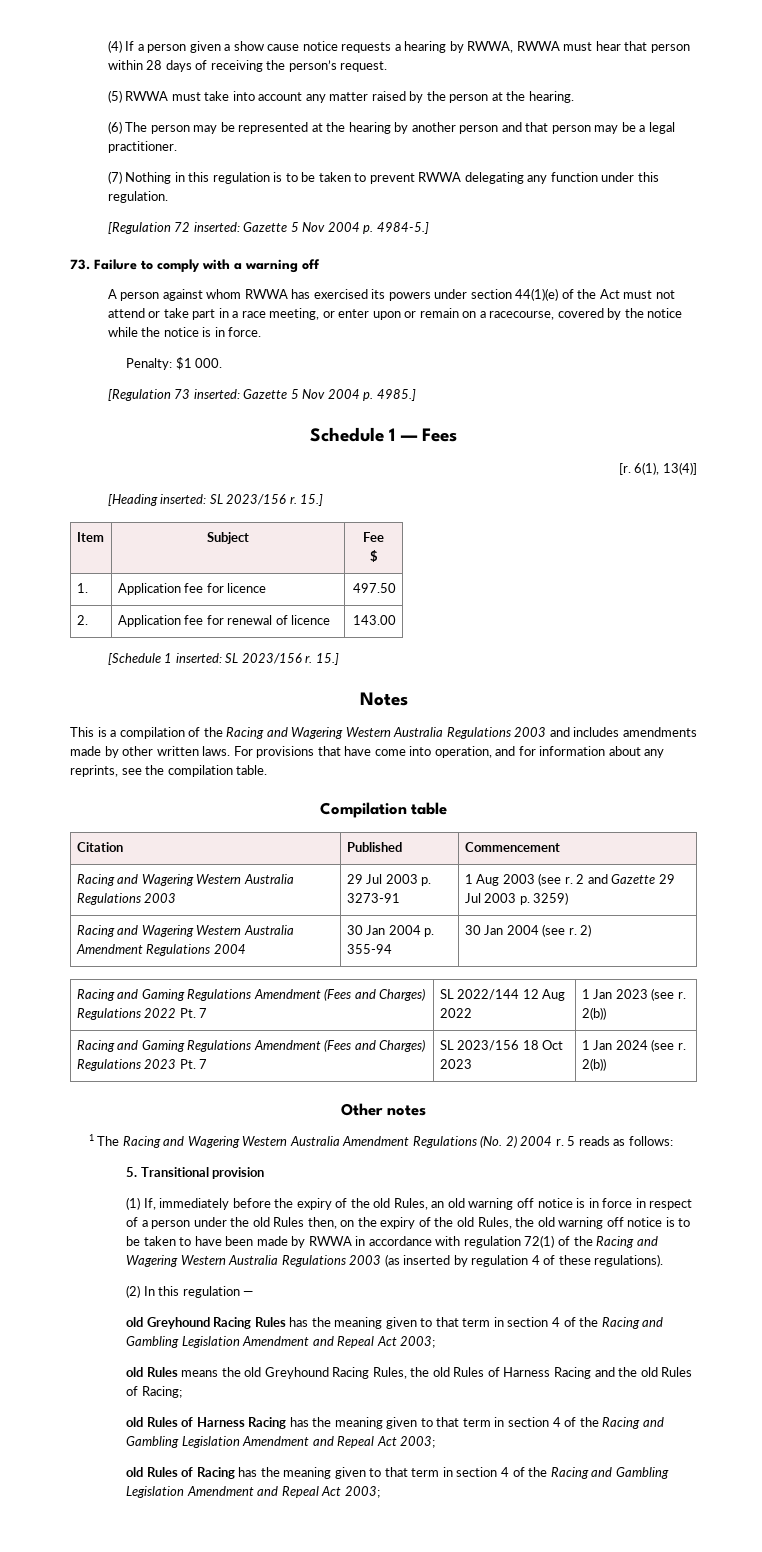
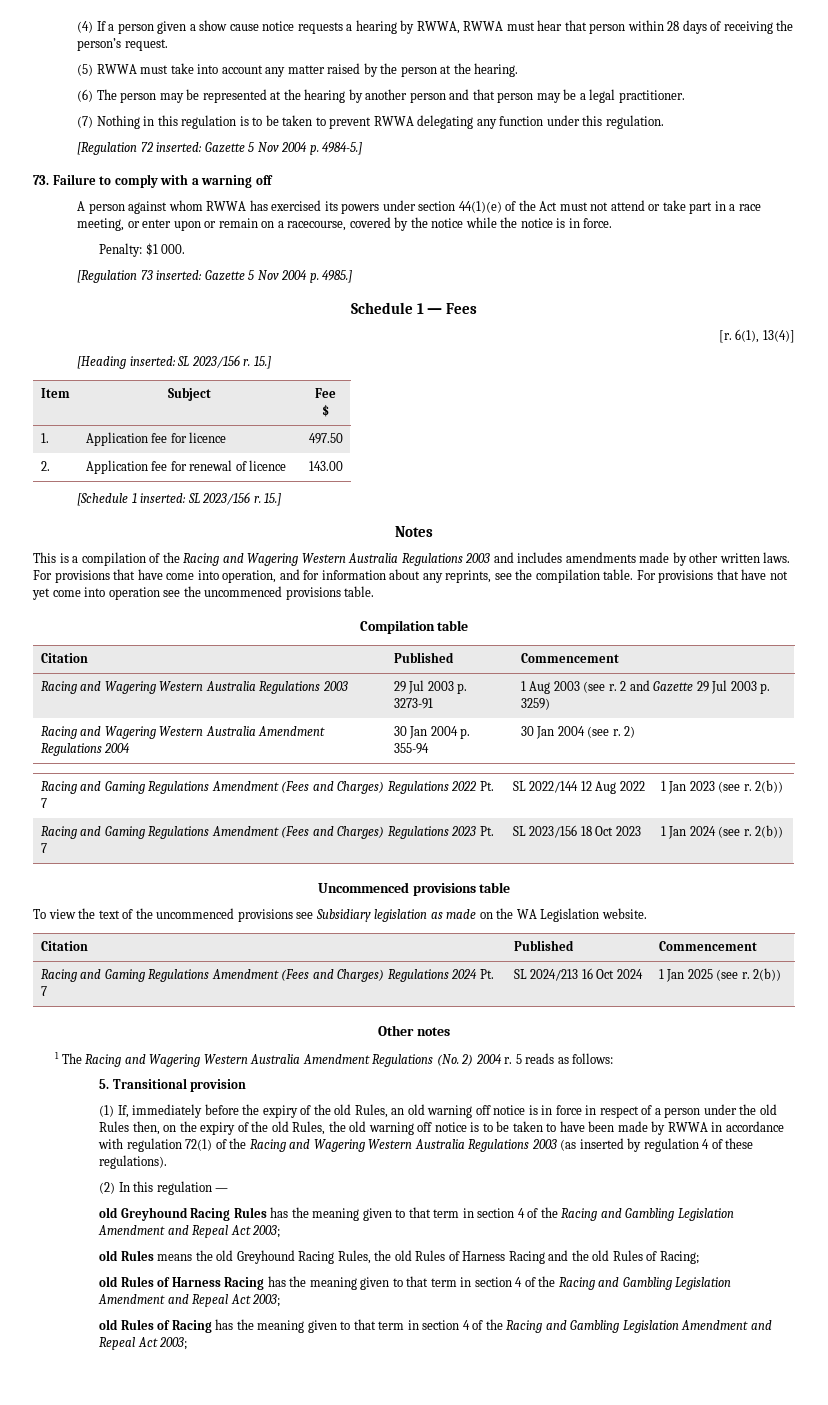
+ For provisions that have not yet come into operation see the uncommenced provisions table.
+ Uncommenced provisions table
+ To view the text of the uncommenced provisions see Subsidiary legislation as made on the WA Legislation website.
+ Citation | Published | Commencement
+ Racing and Gaming Regulations Amendment (Fees and Charges) Regulations 2024 Pt. 7 | SL 2024/213 16 Oct 2024 | 1 Jan 2025 (see r. 2(b))

